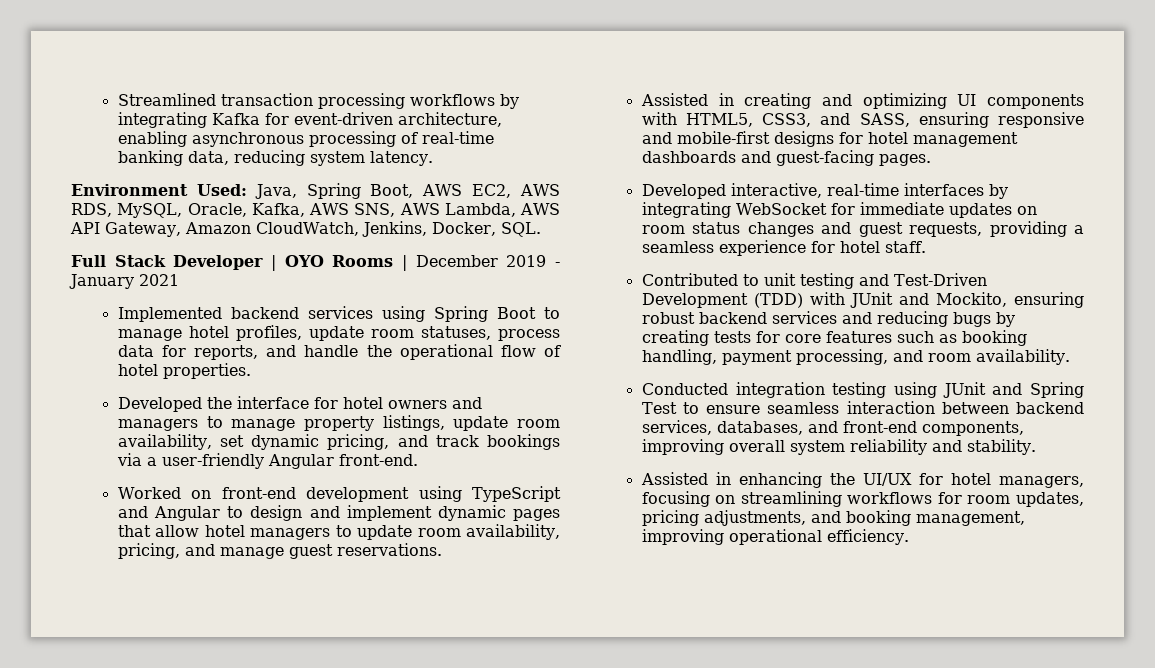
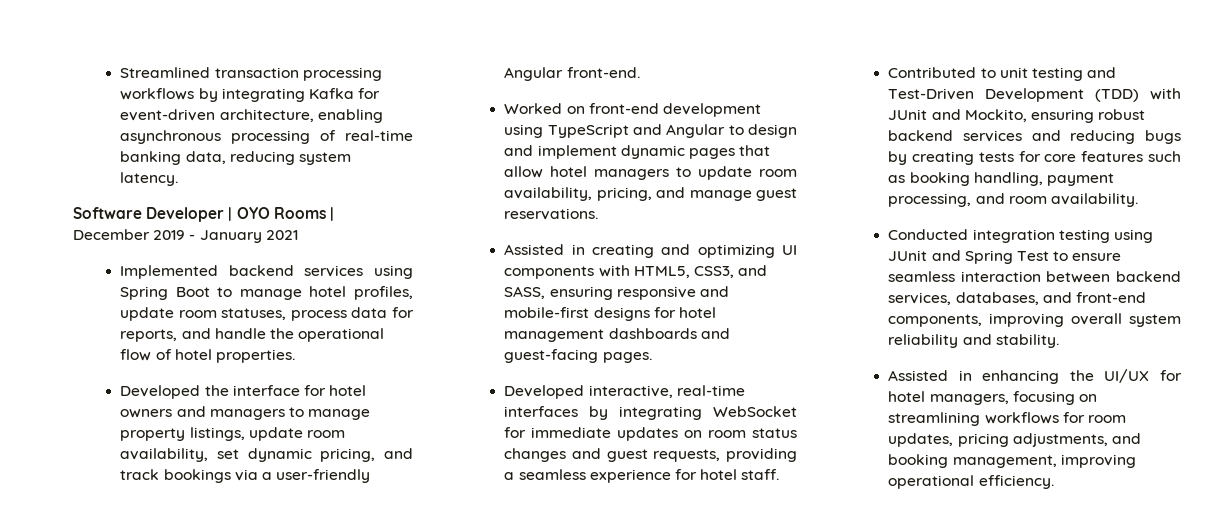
- Environment Used: Java, Spring Boot, AWS EC2, AWS RDS, MySQL, Oracle, Kafka, AWS SNS, AWS Lambda, AWS API Gateway, Amazon CloudWatch, Jenkins, Docker, SQL.
- Full Stack Developer | OYO Rooms | December 2019 - January 2021
+ Software Developer | OYO Rooms | December 2019 - January 2021

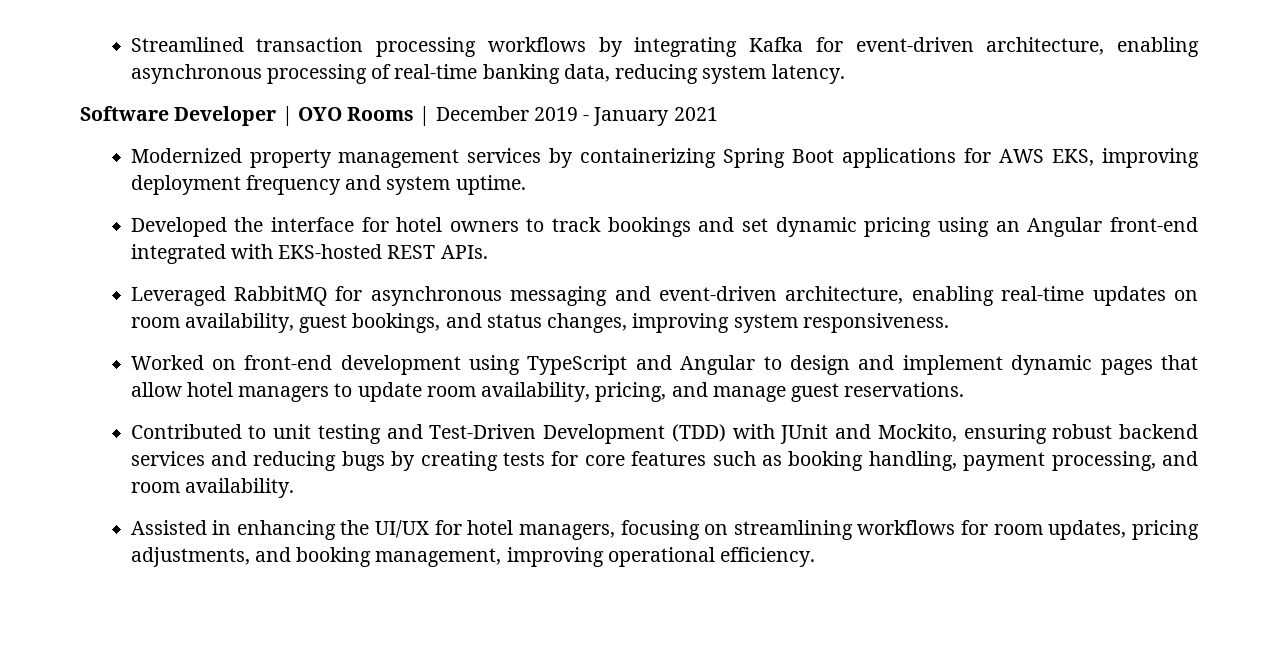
- Implemented backend services using Spring Boot to manage hotel profiles, update room statuses, process data for reports, and handle the operational flow of hotel properties.
+ Modernized property management services by containerizing Spring Boot applications for AWS EKS, improving deployment frequency and system uptime.
- Developed the interface for hotel owners and managers to manage property listings, update room availability, set dynamic pricing, and track bookings via a user-friendly Angular front-end.
+ Developed the interface for hotel owners to track bookings and set dynamic pricing using an Angular front-end integrated with EKS-hosted REST APIs.
+ Leveraged RabbitMQ for asynchronous messaging and event-driven architecture, enabling real-time updates on room availability, guest bookings, and status changes, improving system responsiveness.
- Assisted in creating and optimizing UI components with HTML5, CSS3, and SASS, ensuring responsive and mobile-first designs for hotel management dashboards and guest-facing pages.
- Developed interactive, real-time interfaces by integrating WebSocket for immediate updates on room status changes and guest requests, providing a seamless experience for hotel staff.
- Conducted integration testing using JUnit and Spring Test to ensure seamless interaction between backend services, databases, and front-end components, improving overall system reliability and stability.

